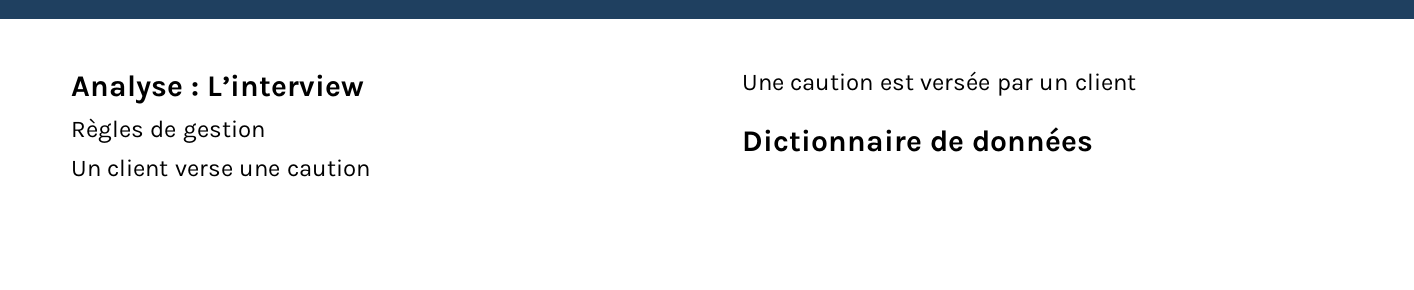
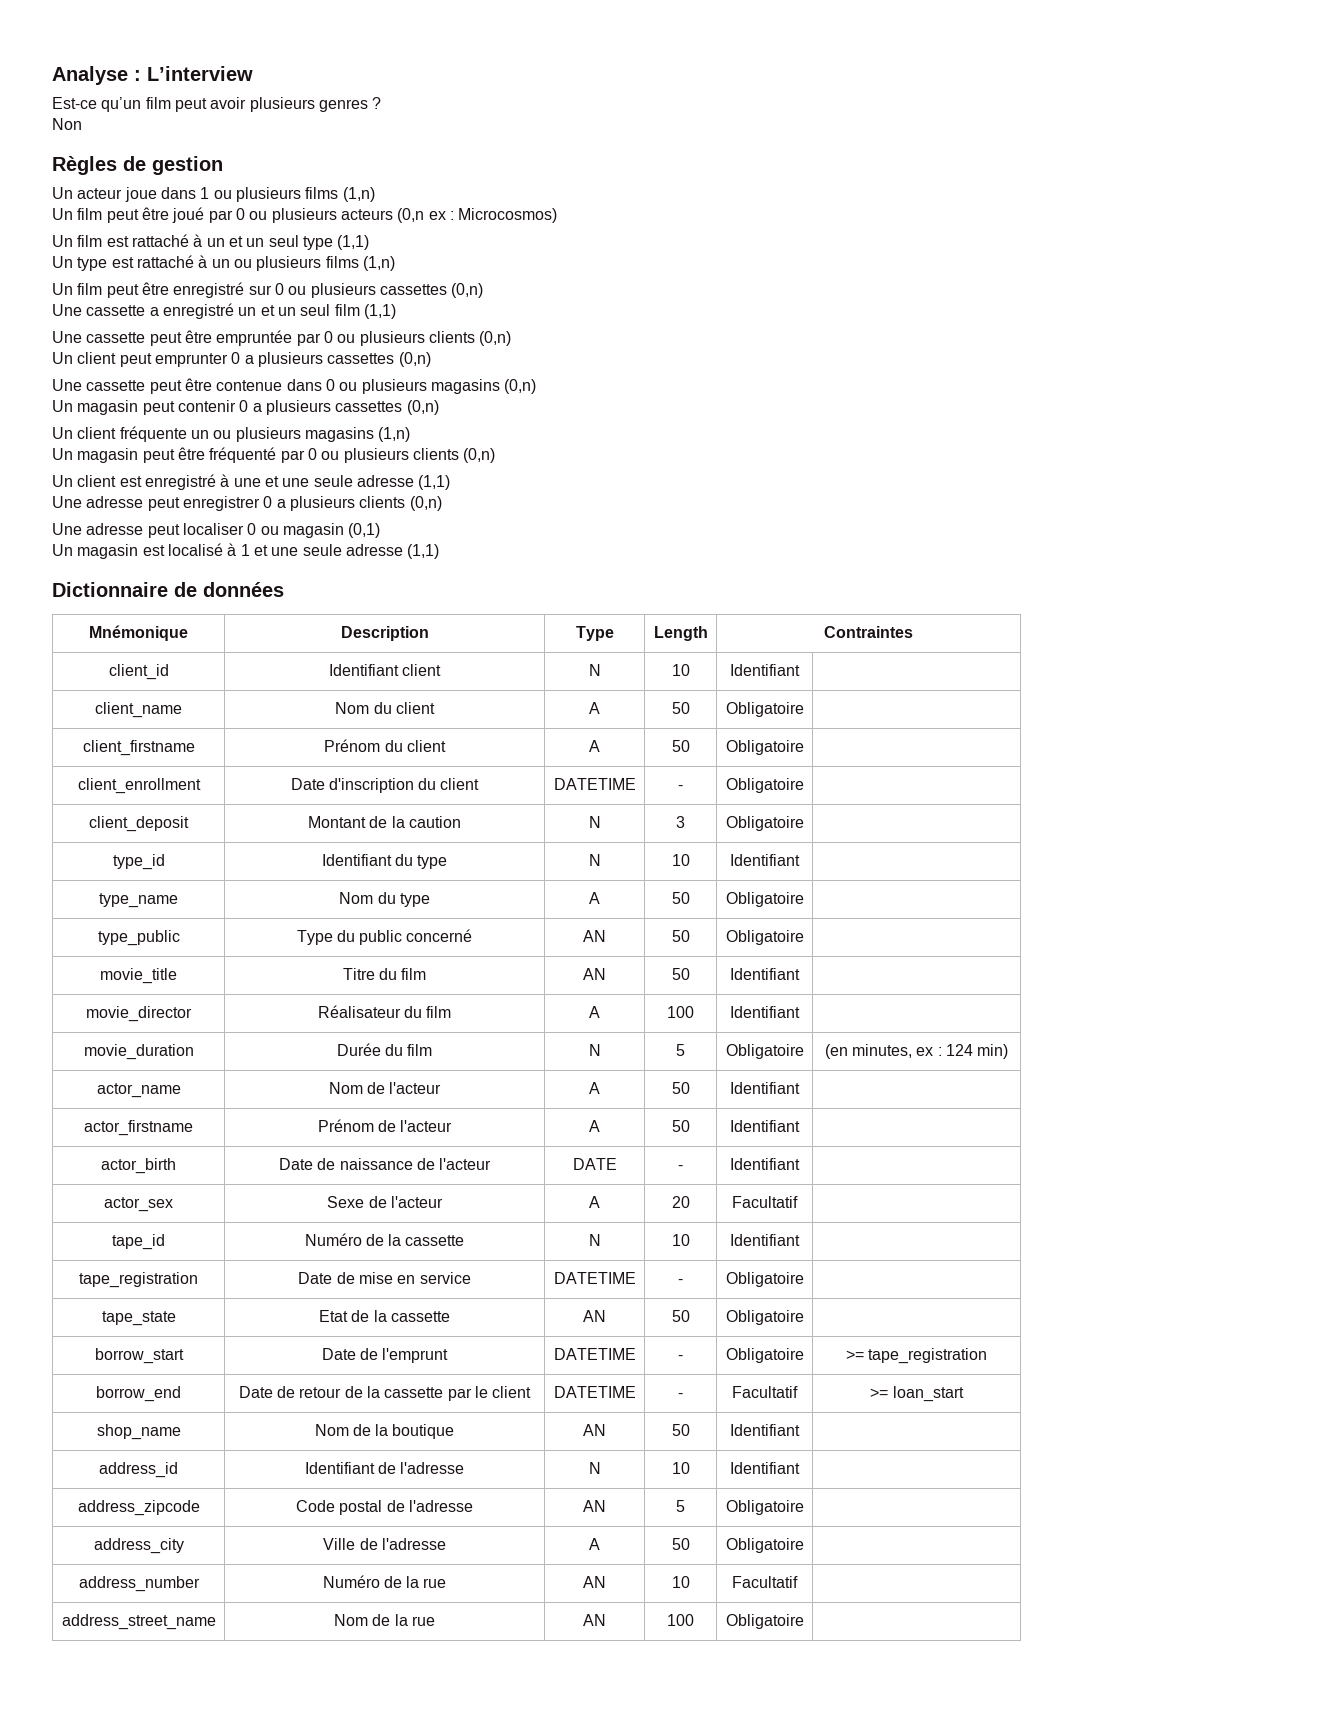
+ Est-ce qu’un film peut avoir plusieurs genres ?
+ Non
  Règles de gestion
- Un client verse une caution
- Une caution est versée par un client
+ Un acteur joue dans 1 ou plusieurs films (1,n)
+ Un film peut être joué par 0 ou plusieurs acteurs (0,n ex : Microcosmos)
+ Un film est rattaché à un et un seul type (1,1)
+ Un type est rattaché à un ou plusieurs films (1,n)
+ Un film peut être enregistré sur 0 ou plusieurs cassettes (0,n)
+ Une cassette a enregistré un et un seul film (1,1)
+ Une cassette peut être empruntée par 0 ou plusieurs clients (0,n)
+ Un client peut emprunter 0 a plusieurs cassettes (0,n)
+ Une cassette peut être contenue dans 0 ou plusieurs magasins (0,n)
+ Un magasin peut contenir 0 a plusieurs cassettes (0,n)
+ Un client fréquente un ou plusieurs magasins (1,n)
+ Un magasin peut être fréquenté par 0 ou plusieurs clients (0,n)
+ Un client est enregistré à une et une seule adresse (1,1)
+ Une adresse peut enregistrer 0 a plusieurs clients (0,n)
+ Une adresse peut localiser 0 ou magasin (0,1)
+ Un magasin est localisé à 1 et une seule adresse (1,1)
  Dictionnaire de données
+ Mnémonique | Description | Type | Length | Contraintes
+ client_id | Identifiant client | N | 10 | Identifiant |
+ client_name | Nom du client | A | 50 | Obligatoire |
+ client_firstname | Prénom du client | A | 50 | Obligatoire |
+ client_enrollment | Date d'inscription du client | DATETIME | - | Obligatoire |
+ client_deposit | Montant de la caution | N | 3 | Obligatoire |
+ type_id | Identifiant du type | N | 10 | Identifiant |
+ type_name | Nom du type | A | 50 | Obligatoire |
+ type_public | Type du public concerné | AN | 50 | Obligatoire |
+ movie_title | Titre du film | AN | 50 | Identifiant |
+ movie_director | Réalisateur du film | A | 100 | Identifiant |
+ movie_duration | Durée du film | N | 5 | Obligatoire | (en minutes, ex : 124 min)
+ actor_name | Nom de l'acteur | A | 50 | Identifiant |
+ actor_firstname | Prénom de l'acteur | A | 50 | Identifiant |
+ actor_birth | Date de naissance de l'acteur | DATE | - | Identifiant |
+ actor_sex | Sexe de l'acteur | A | 20 | Facultatif |
+ tape_id | Numéro de la cassette | N | 10 | Identifiant |
+ tape_registration | Date de mise en service | DATETIME | - | Obligatoire |
+ tape_state | Etat de la cassette | AN | 50 | Obligatoire |
+ borrow_start | Date de l'emprunt | DATETIME | - | Obligatoire | >= tape_registration
+ borrow_end | Date de retour de la cassette par le client | DATETIME | - | Facultatif | >= loan_start
+ shop_name | Nom de la boutique | AN | 50 | Identifiant |
+ address_id | Identifiant de l'adresse | N | 10 | Identifiant |
+ address_zipcode | Code postal de l'adresse | AN | 5 | Obligatoire |
+ address_city | Ville de l'adresse | A | 50 | Obligatoire |
+ address_number | Numéro de la rue | AN | 10 | Facultatif |
+ address_street_name | Nom de la rue | AN | 100 | Obligatoire |

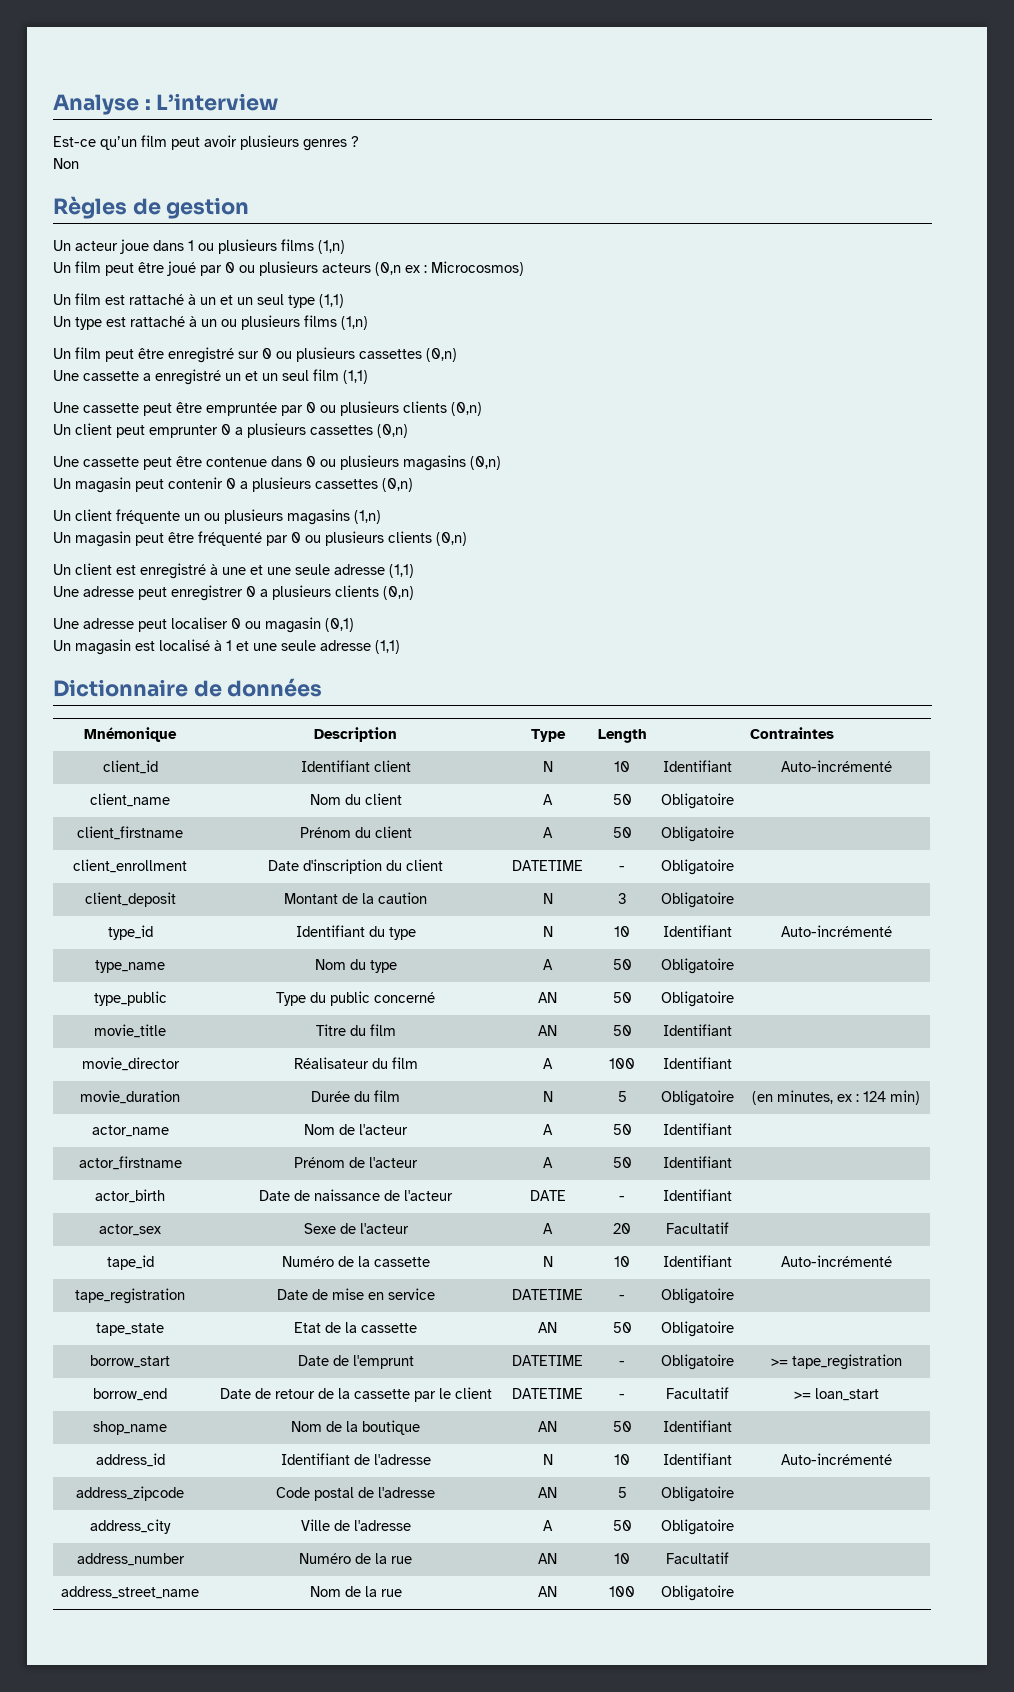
- client_id | Identifiant client | N | 10 | Identifiant |
+ client_id | Identifiant client | N | 10 | Identifiant | Auto-incrémenté
- type_id | Identifiant du type | N | 10 | Identifiant |
+ type_id | Identifiant du type | N | 10 | Identifiant | Auto-incrémenté
- tape_id | Numéro de la cassette | N | 10 | Identifiant |
+ tape_id | Numéro de la cassette | N | 10 | Identifiant | Auto-incrémenté
- address_id | Identifiant de l'adresse | N | 10 | Identifiant |
+ address_id | Identifiant de l'adresse | N | 10 | Identifiant | Auto-incrémenté

